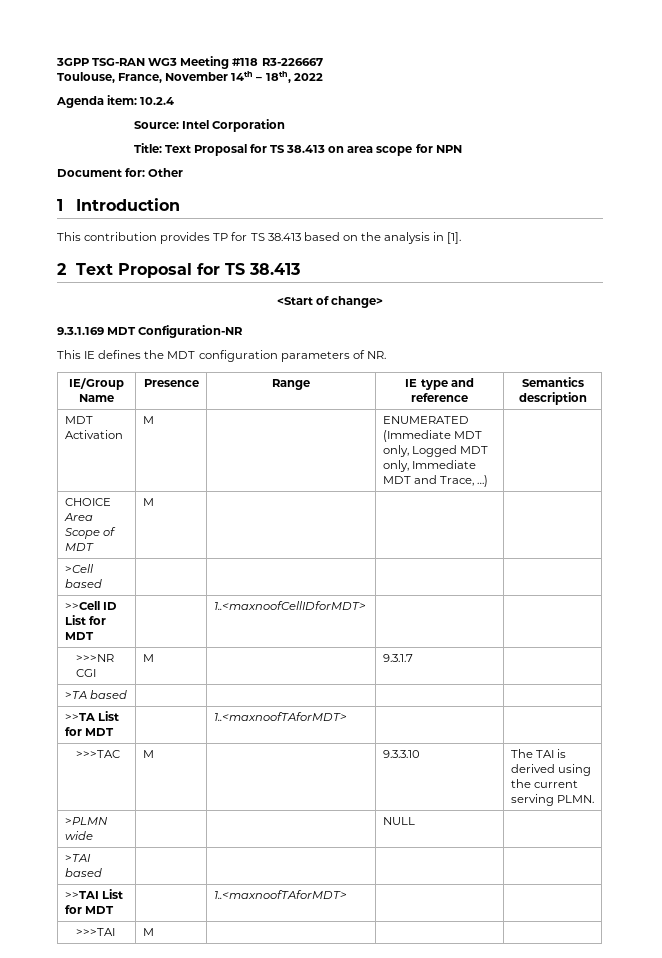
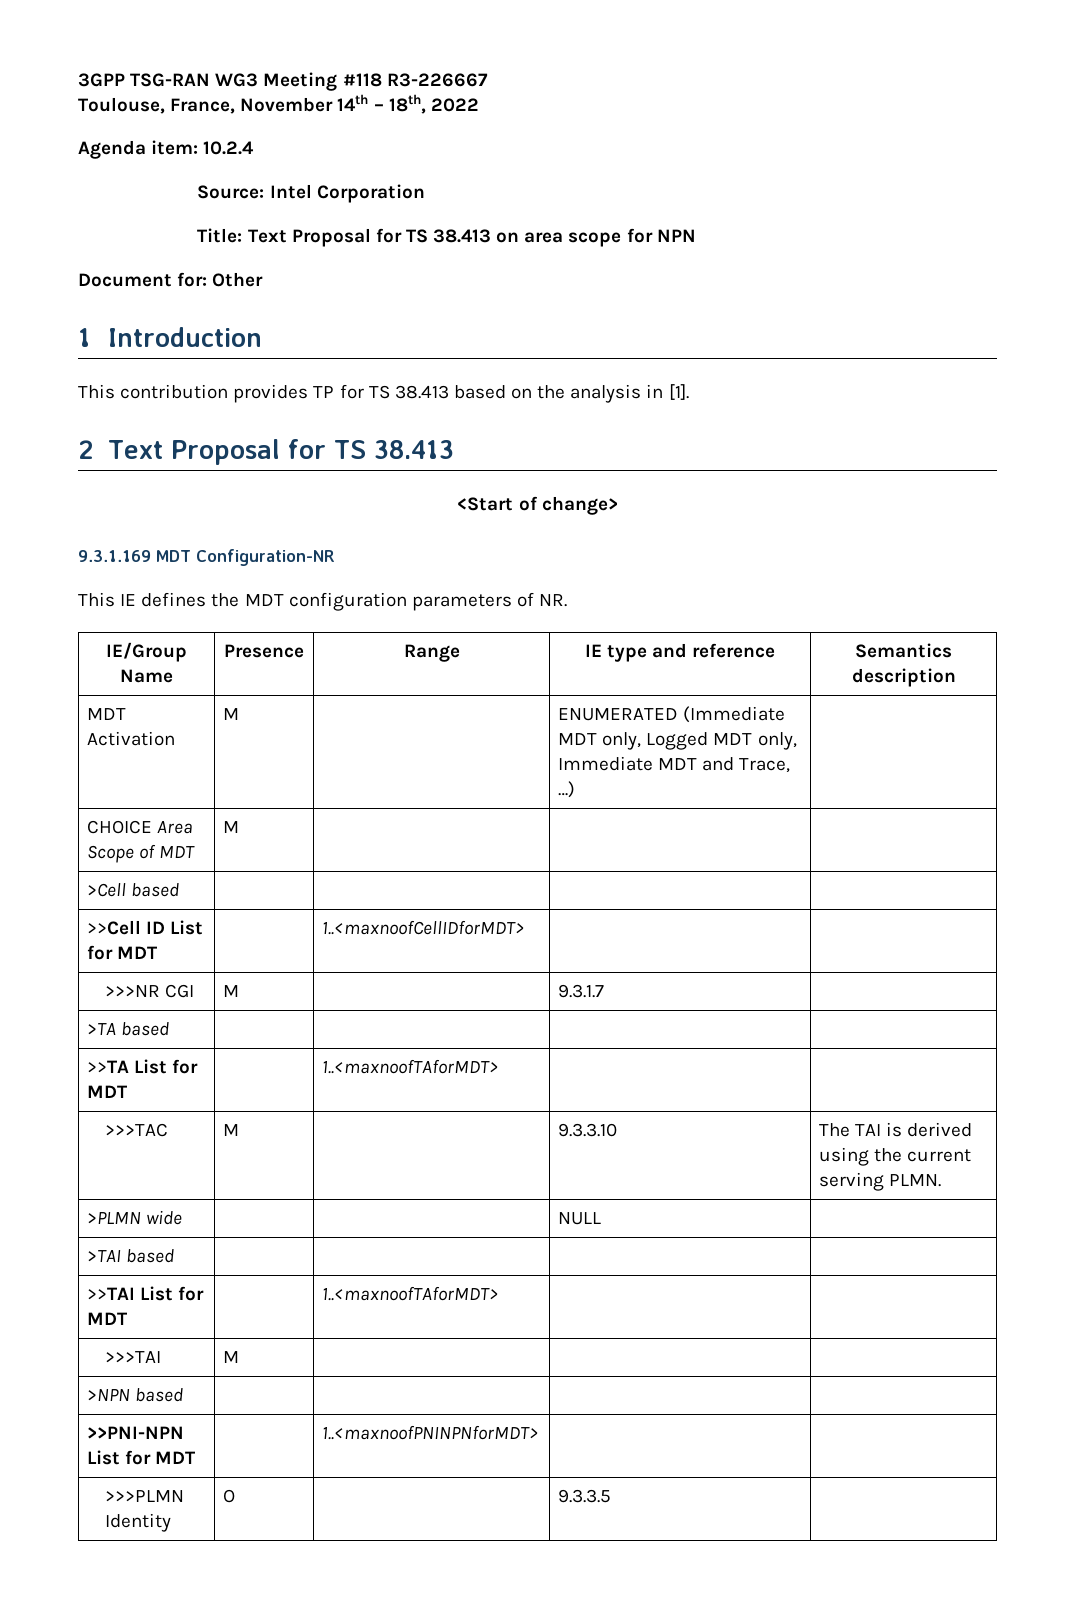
+ >NPN based | | | |
+ >>PNI-NPN List for MDT | | 1..<maxnoofPNINPNforMDT> | |
+ >>>PLMN Identity | O | | 9.3.3.5 |

